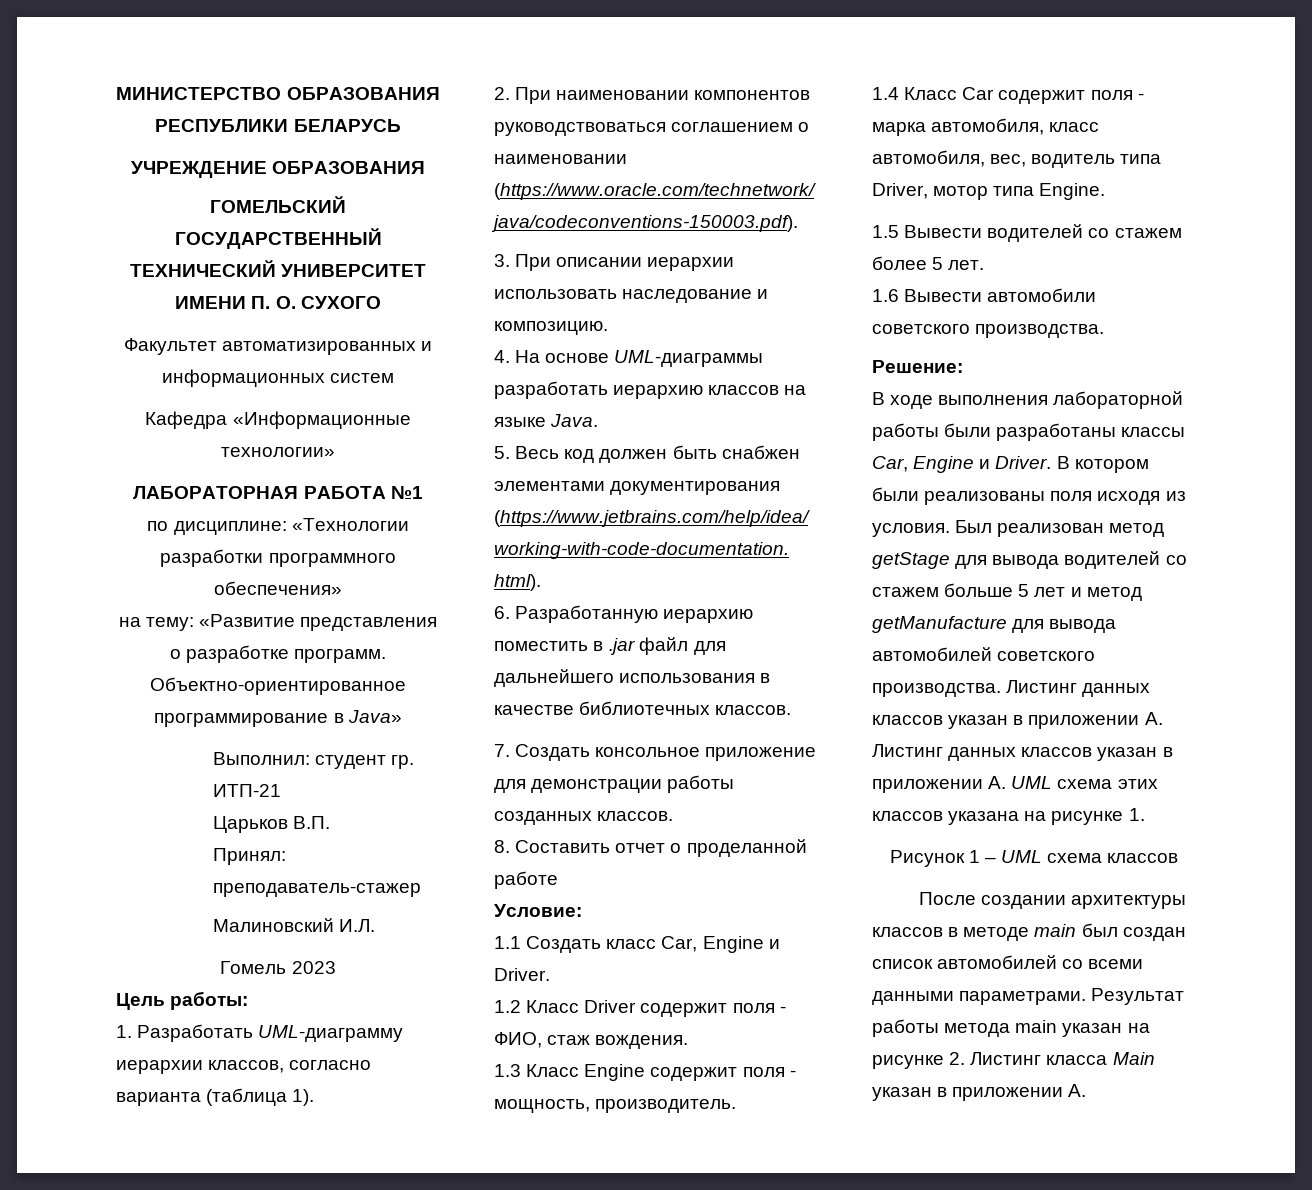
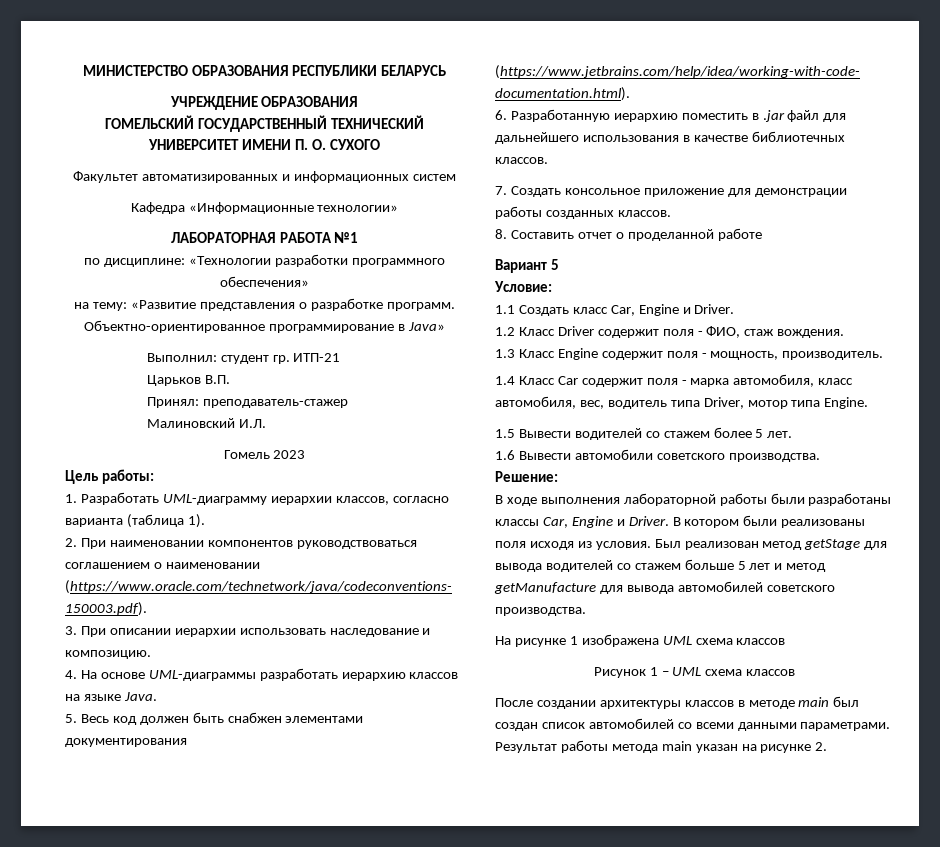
+ Вариант 5
- Был реализован метод getStage для вывода водителей со стажем больше 5 лет и метод getManufacture для вывода автомобилей советского производства. Листинг данных классов указан в приложении A. Листинг данных классов указан в приложении A. UML схема этих классов указана на рисунке 1.
+ Был реализован метод getStage для вывода водителей со стажем больше 5 лет и метод getManufacture для вывода автомобилей советского производства.
+ На рисунке 1 изображена UML схема классов
- Результат работы метода main указан на рисунке 2. Листинг класса Main указан в приложении A.
+ Результат работы метода main указан на рисунке 2.

